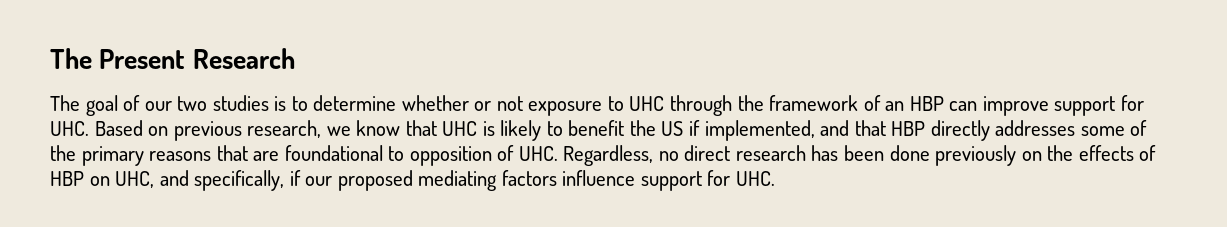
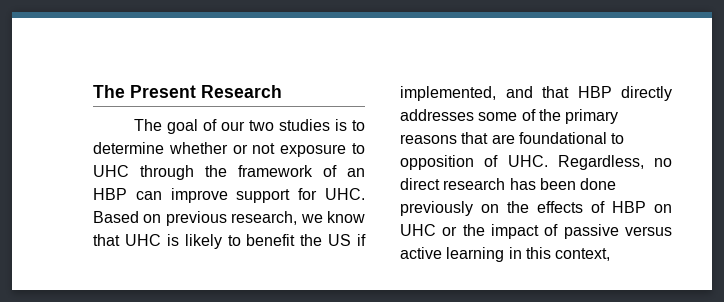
- The goal of our two studies is to determine whether or not exposure to UHC through the framework of an HBP can improve support for UHC. Based on previous research, we know that UHC is likely to benefit the US if implemented, and that HBP directly addresses some of the primary reasons that are foundational to opposition of UHC. Regardless, no direct research has been done previously on the effects of HBP on UHC, and specifically, if our proposed mediating factors influence support for UHC.
+ The goal of our two studies is to determine whether or not exposure to UHC through the framework of an HBP can improve support for UHC. Based on previous research, we know that UHC is likely to benefit the US if implemented, and that HBP directly addresses some of the primary reasons that are foundational to opposition of UHC. Regardless, no direct research has been done previously on the effects of HBP on UHC or the impact of passive versus active learning in this context,

